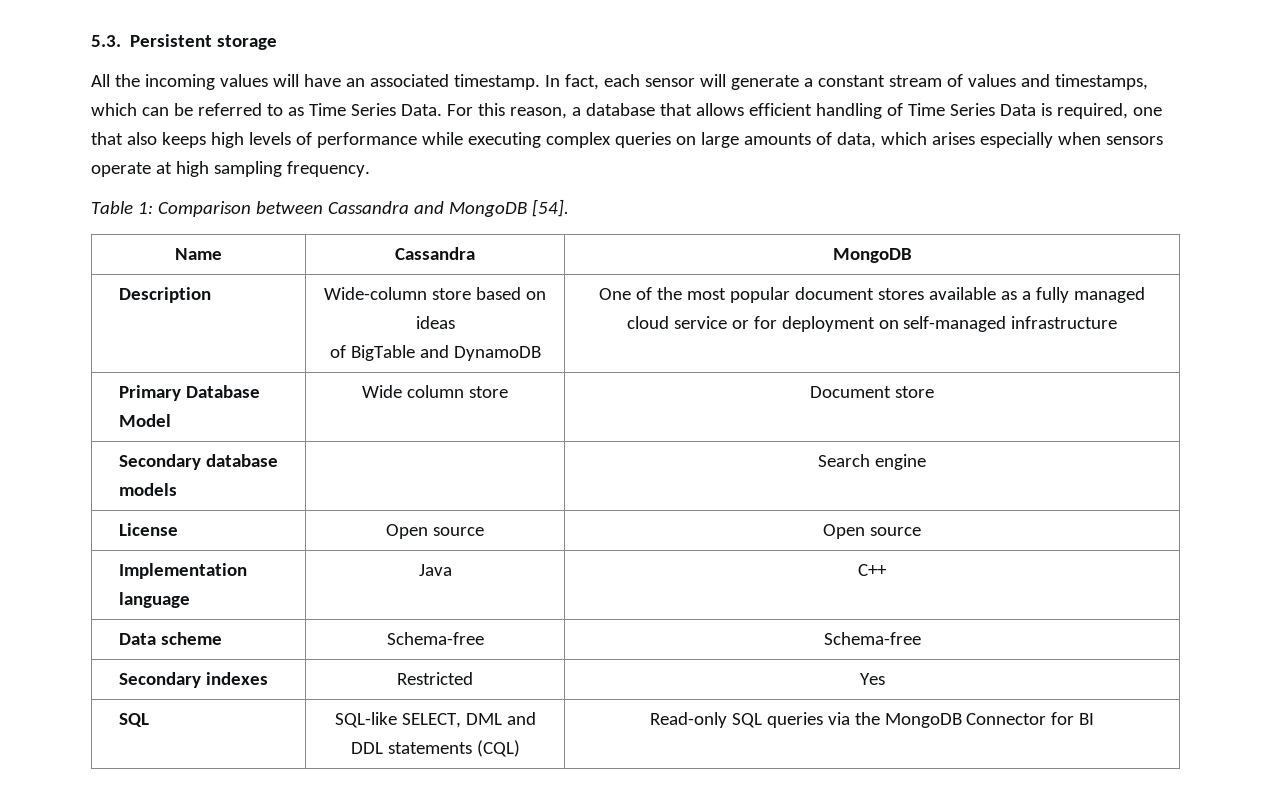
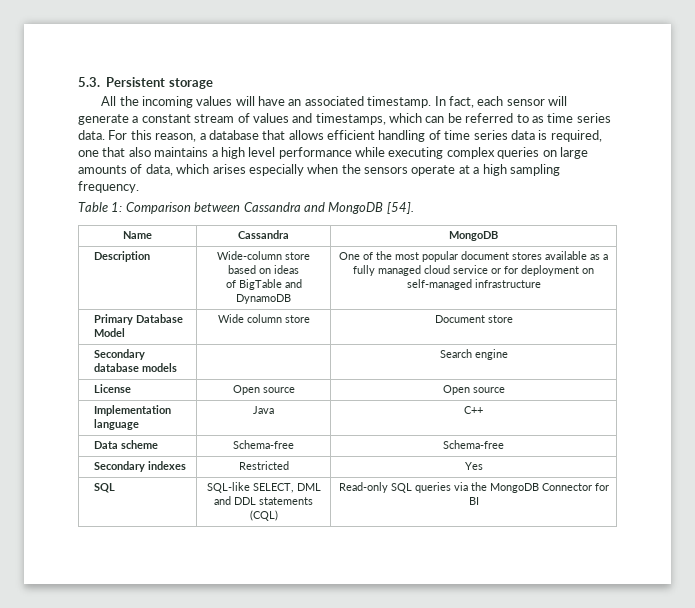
- In fact, each sensor will generate a constant stream of values and timestamps, which can be referred to as Time Series Data.
+ In fact, each sensor will generate a constant stream of values and timestamps, which can be referred to as time series data.
- For this reason, a database that allows efficient handling of Time Series Data is required, one that also keeps high levels of performance while executing complex queries on large amounts of data, which arises especially when sensors operate at high sampling frequency.
+ For this reason, a database that allows efficient handling of time series data is required, one that also maintains a high level performance while executing complex queries on large amounts of data, which arises especially when the sensors operate at a high sampling frequency.

